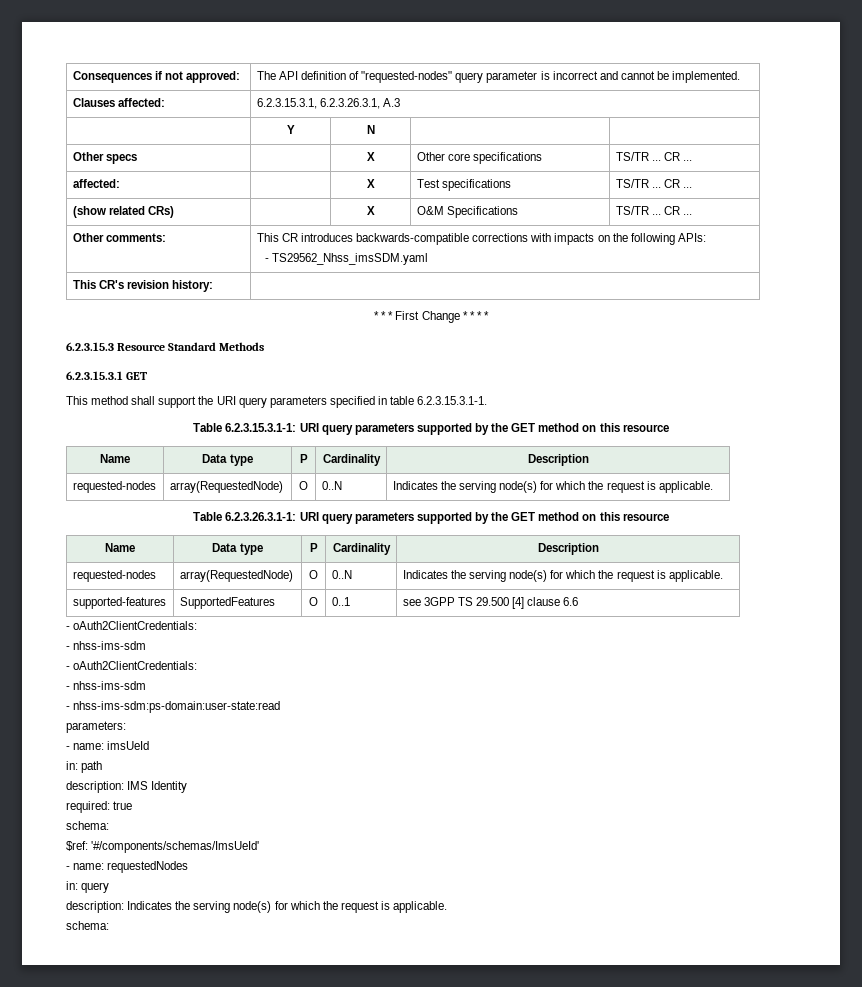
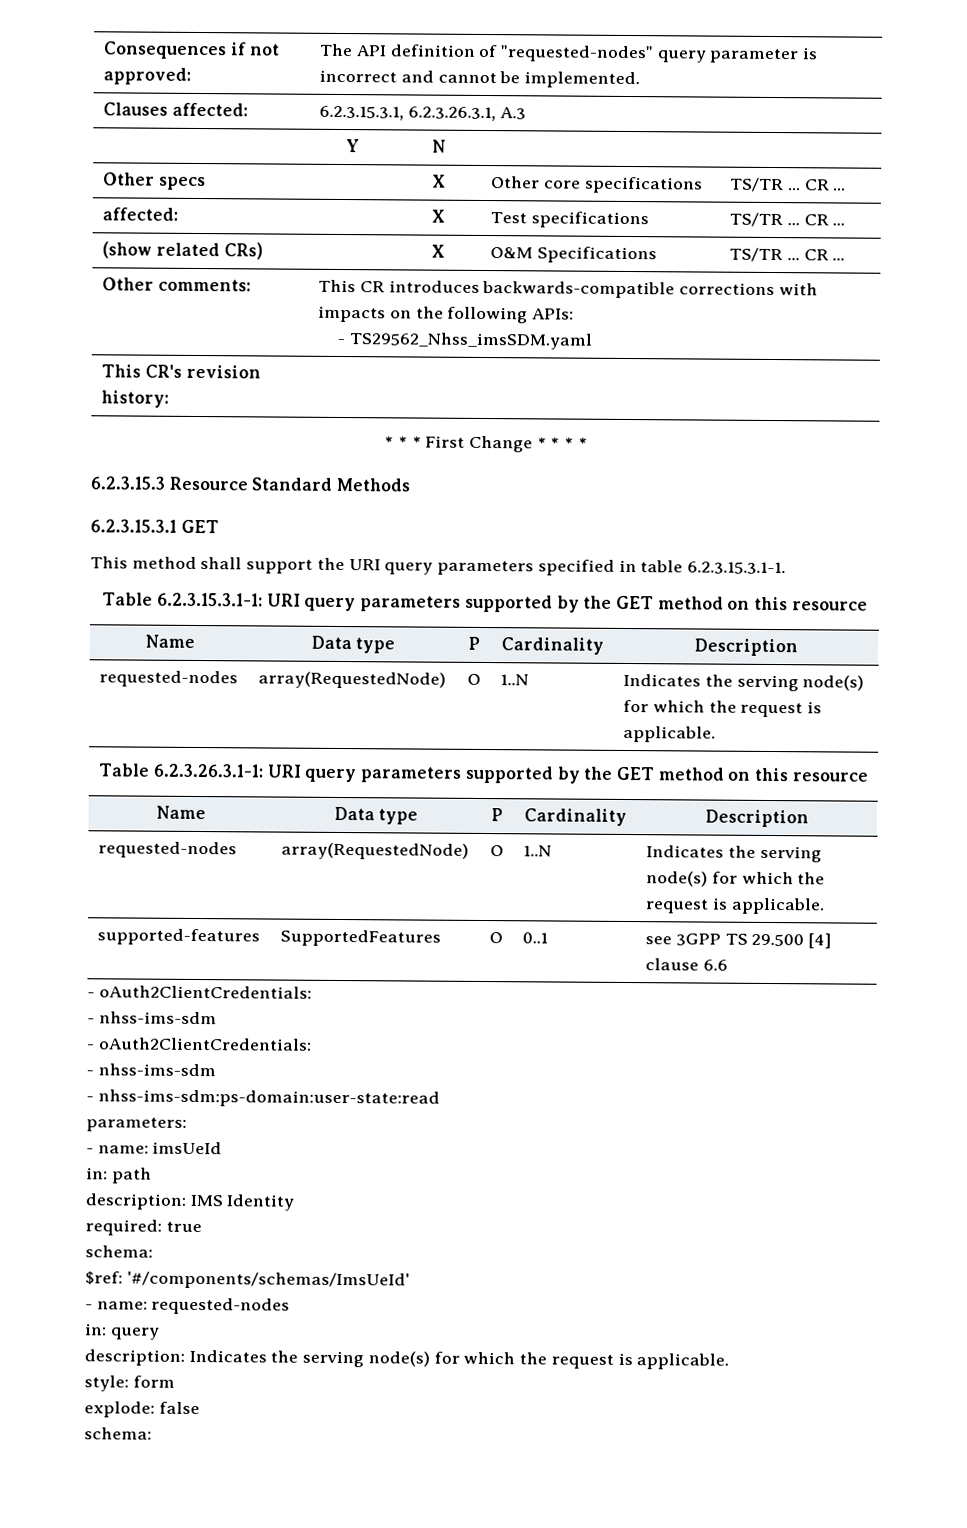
  Table 6.2.3.15.3.1-1: URI query parameters supported by the GET method on this resource
  Name | Data type | P | Cardinality | Description
- requested-nodes | array(RequestedNode) | O | 0..N | Indicates the serving node(s) for which the request is applicable.
+ requested-nodes | array(RequestedNode) | O | 1..N | Indicates the serving node(s) for which the request is applicable.
  Table 6.2.3.26.3.1-1: URI query parameters supported by the GET method on this resource
  Name | Data type | P | Cardinality | Description
- requested-nodes | array(RequestedNode) | O | 0..N | Indicates the serving node(s) for which the request is applicable.
+ requested-nodes | array(RequestedNode) | O | 1..N | Indicates the serving node(s) for which the request is applicable.
- - name: requestedNodes
+ - name: requested-nodes
+ style: form
+ explode: false

